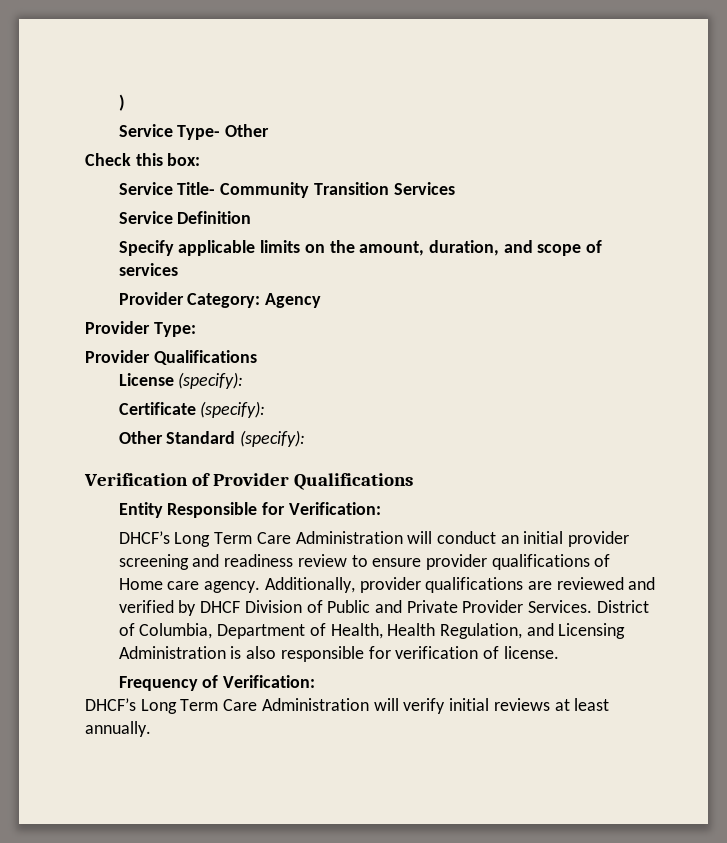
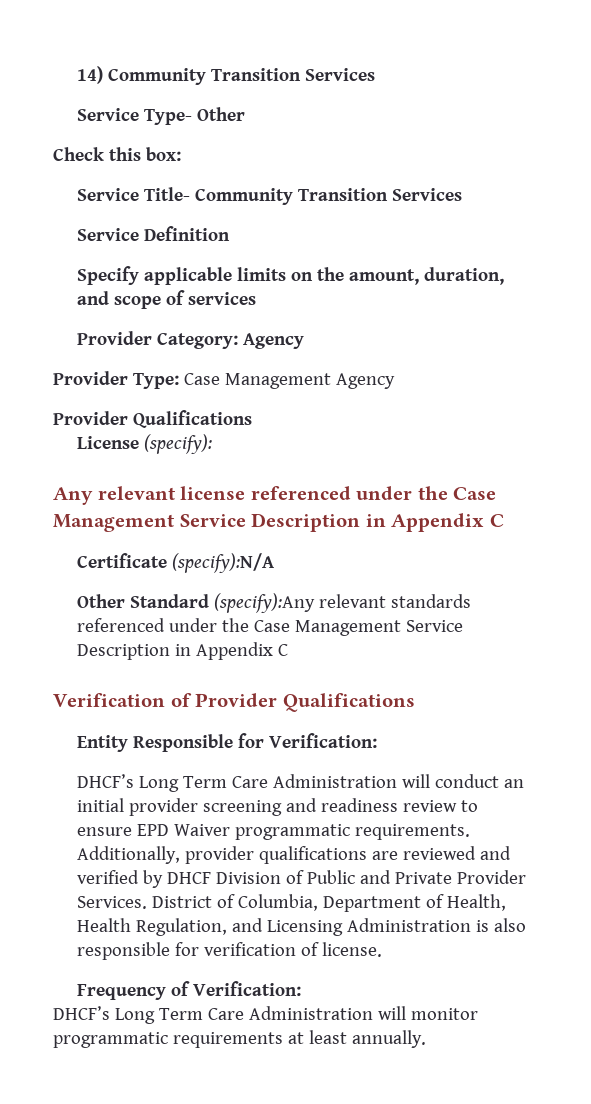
- )
+ 14) Community Transition Services
- Provider Type:
+ Provider Type: Case Management Agency
+ Any relevant license referenced under the Case Management Service Description in Appendix C
- Certificate (specify):
+ Certificate (specify):N/A
- Other Standard (specify):
+ Other Standard (specify):Any relevant standards referenced under the Case Management Service Description in Appendix C
- DHCF’s Long Term Care Administration will conduct an initial provider screening and readiness review to ensure provider qualifications of Home care agency.
+ DHCF’s Long Term Care Administration will conduct an initial provider screening and readiness review to ensure EPD Waiver programmatic requirements.
- DHCF’s Long Term Care Administration will verify initial reviews at least annually.
+ DHCF’s Long Term Care Administration will monitor programmatic requirements at least annually.

